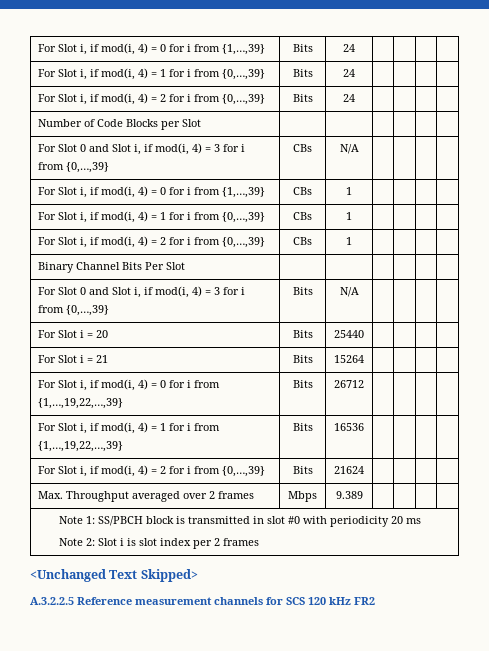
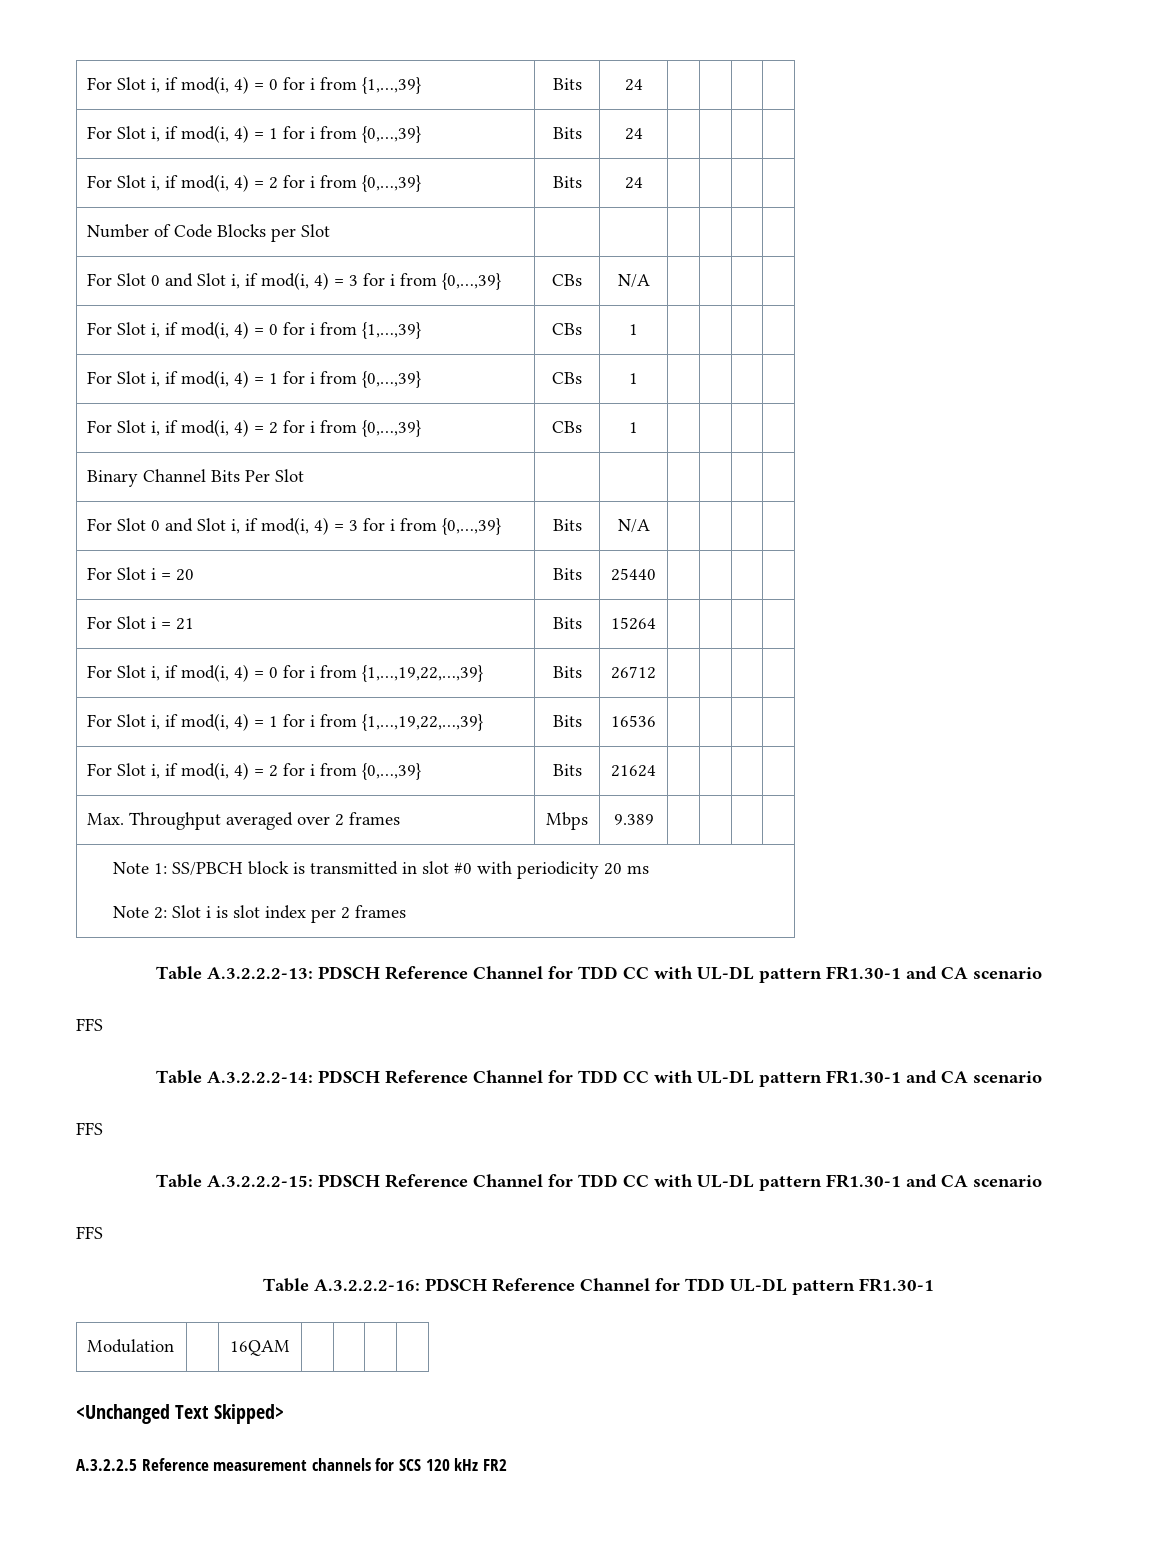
+ Table A.3.2.2.2-13: PDSCH Reference Channel for TDD CC with UL-DL pattern FR1.30-1 and CA scenario
+ FFS
+ Table A.3.2.2.2-14: PDSCH Reference Channel for TDD CC with UL-DL pattern FR1.30-1 and CA scenario
+ FFS
+ Table A.3.2.2.2-15: PDSCH Reference Channel for TDD CC with UL-DL pattern FR1.30-1 and CA scenario
+ FFS
+ Table A.3.2.2.2-16: PDSCH Reference Channel for TDD UL-DL pattern FR1.30-1
+ Modulation | | 16QAM | | | |

